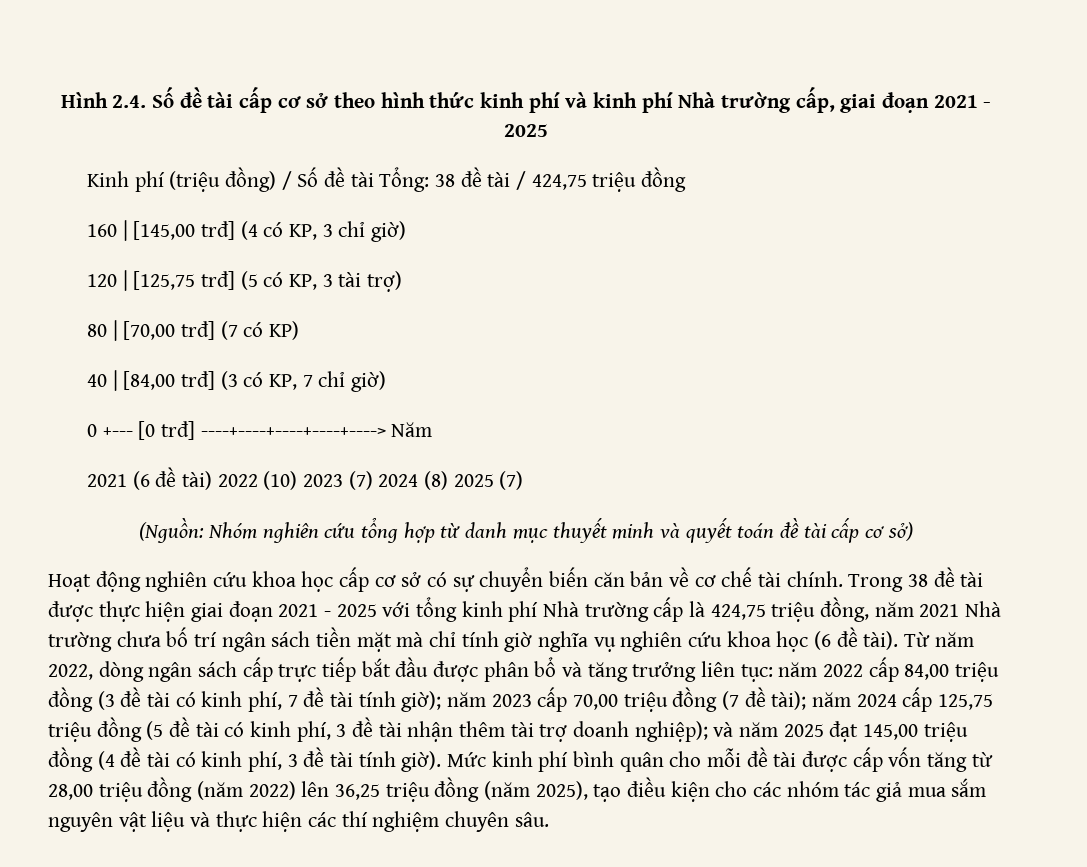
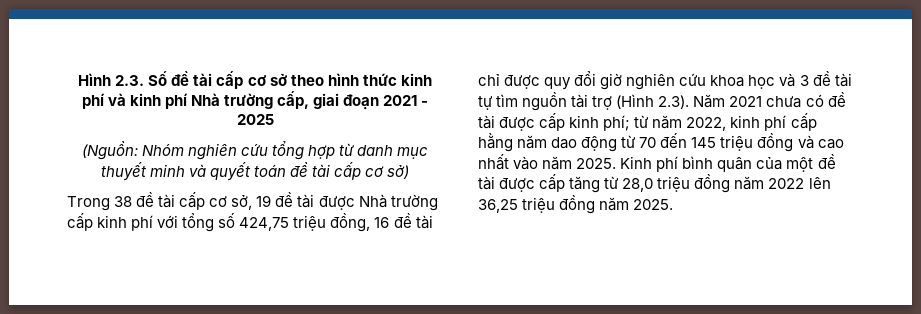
- Hình 2.4. Số đề tài cấp cơ sở theo hình thức kinh phí và kinh phí Nhà trường cấp, giai đoạn 2021 - 2025
+ Hình 2.3. Số đề tài cấp cơ sở theo hình thức kinh phí và kinh phí Nhà trường cấp, giai đoạn 2021 - 2025
- Kinh phí (triệu đồng) / Số đề tài Tổng: 38 đề tài / 424,75 triệu đồng
- 160 | [145,00 trđ] (4 có KP, 3 chỉ giờ)
- 120 | [125,75 trđ] (5 có KP, 3 tài trợ)
- 80 | [70,00 trđ] (7 có KP)
- 40 | [84,00 trđ] (3 có KP, 7 chỉ giờ)
- 0 +--- [0 trđ] ----+----+----+----+----> Năm
- 2021 (6 đề tài) 2022 (10) 2023 (7) 2024 (8) 2025 (7)
- Hoạt động nghiên cứu khoa học cấp cơ sở có sự chuyển biến căn bản về cơ chế tài chính. Trong 38 đề tài được thực hiện giai đoạn 2021 - 2025 với tổng kinh phí Nhà trường cấp là 424,75 triệu đồng, năm 2021 Nhà trường chưa bố trí ngân sách tiền mặt mà chỉ tính giờ nghĩa vụ nghiên cứu khoa học (6 đề tài). Từ năm 2022, dòng ngân sách cấp trực tiếp bắt đầu được phân bổ và tăng trưởng liên tục: năm 2022 cấp 84,00 triệu đồng (3 đề tài có kinh phí, 7 đề tài tính giờ); năm 2023 cấp 70,00 triệu đồng (7 đề tài); năm 2024 cấp 125,75 triệu đồng (5 đề tài có kinh phí, 3 đề tài nhận thêm tài trợ doanh nghiệp); và năm 2025 đạt 145,00 triệu đồng (4 đề tài có kinh phí, 3 đề tài tính giờ). Mức kinh phí bình quân cho mỗi đề tài được cấp vốn tăng từ 28,00 triệu đồng (năm 2022) lên 36,25 triệu đồng (năm 2025), tạo điều kiện cho các nhóm tác giả mua sắm nguyên vật liệu và thực hiện các thí nghiệm chuyên sâu.
+ Trong 38 đề tài cấp cơ sở, 19 đề tài được Nhà trường cấp kinh phí với tổng số 424,75 triệu đồng, 16 đề tài chỉ được quy đổi giờ nghiên cứu khoa học và 3 đề tài tự tìm nguồn tài trợ (Hình 2.3). Năm 2021 chưa có đề tài được cấp kinh phí; từ năm 2022, kinh phí cấp hằng năm dao động từ 70 đến 145 triệu đồng và cao nhất vào năm 2025. Kinh phí bình quân của một đề tài được cấp tăng từ 28,0 triệu đồng năm 2022 lên 36,25 triệu đồng năm 2025.

